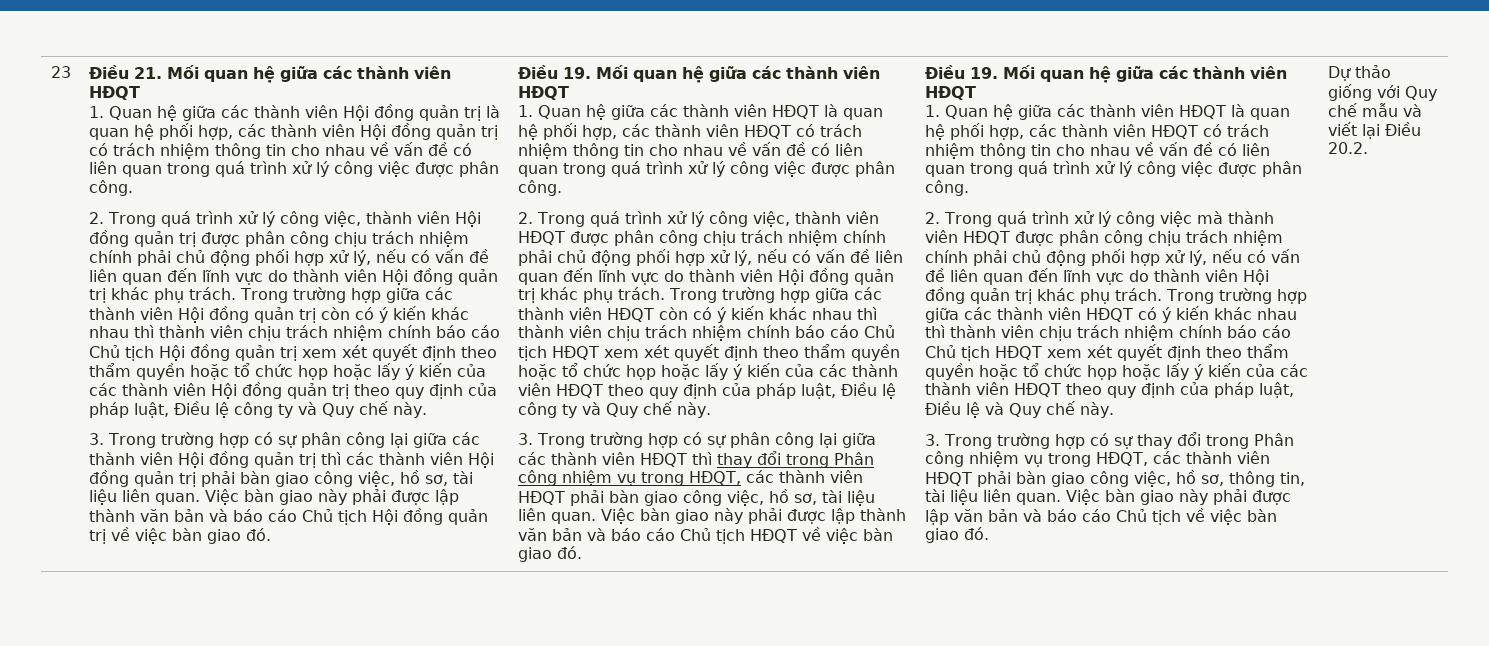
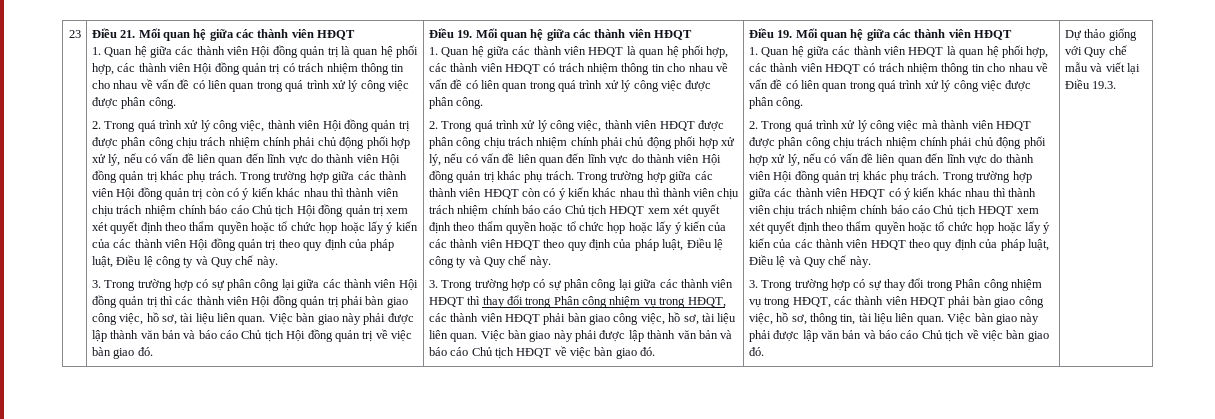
- Dự thảo giống với Quy chế mẫu và viết lại Điều 20.2.
+ Dự thảo giống với Quy chế mẫu và viết lại Điều 19.3.

